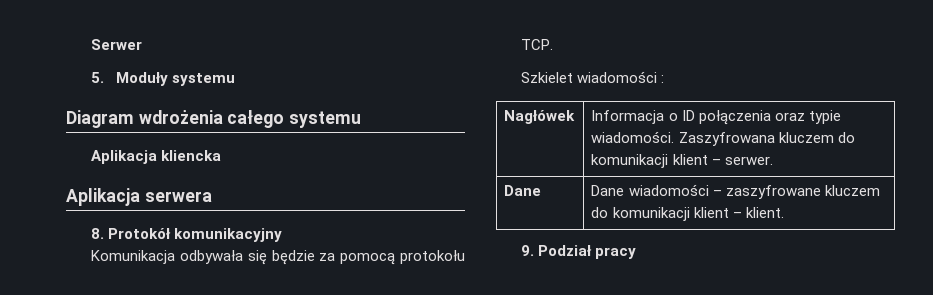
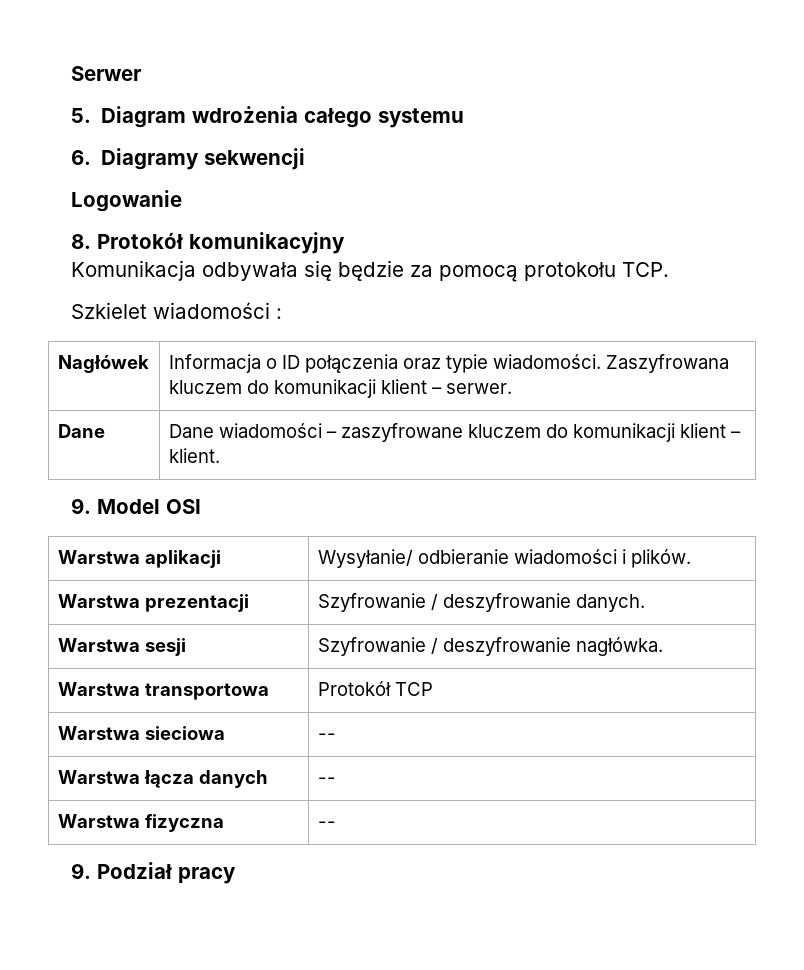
- 5. Moduły systemu
- Diagram wdrożenia całego systemu
+ 5. Diagram wdrożenia całego systemu
- Aplikacja kliencka
- Aplikacja serwera
+ 6. Diagramy sekwencji
+ Logowanie
+ 9. Model OSI
+ Warstwa aplikacji | Wysyłanie/ odbieranie wiadomości i plików.
+ Warstwa prezentacji | Szyfrowanie / deszyfrowanie danych.
+ Warstwa sesji | Szyfrowanie / deszyfrowanie nagłówka.
+ Warstwa transportowa | Protokół TCP
+ Warstwa sieciowa | --
+ Warstwa łącza danych | --
+ Warstwa fizyczna | --

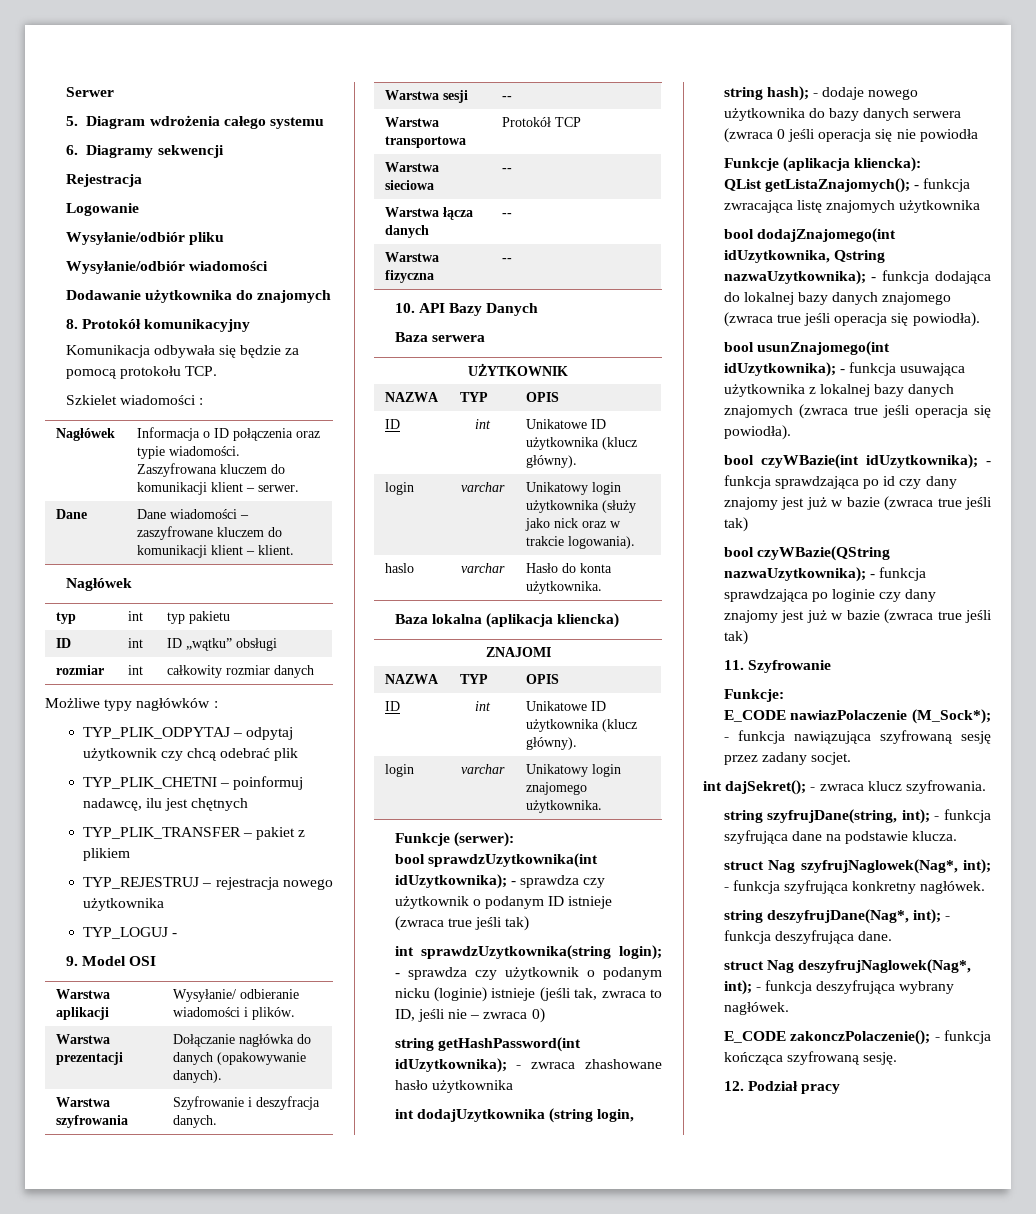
+ Rejestracja
+ Wysyłanie/odbiór pliku
+ Wysyłanie/odbiór wiadomości
+ Dodawanie użytkownika do znajomych
  Dane | Dane wiadomości – zaszyfrowane kluczem do komunikacji klient – klient.
+ Nagłówek
+ typ | int | typ pakietu
+ ID | int | ID „wątku” obsługi
+ rozmiar | int | całkowity rozmiar danych
+ Możliwe typy nagłówków :
+ TYP_PLIK_ODPYTAJ – odpytaj użytkownik czy chcą odebrać plik
+ TYP_PLIK_CHETNI – poinformuj nadawcę, ilu jest chętnych
+ TYP_PLIK_TRANSFER – pakiet z plikiem
+ TYP_REJESTRUJ – rejestracja nowego użytkownika
+ TYP_LOGUJ -
- Warstwa prezentacji | Szyfrowanie / deszyfrowanie danych.
+ Warstwa prezentacji | Dołączanie nagłówka do danych (opakowywanie danych).
+ Warstwa szyfrowania | Szyfrowanie i deszyfracja danych.
- Warstwa sesji | Szyfrowanie / deszyfrowanie nagłówka.
+ Warstwa sesji | --
- 9. Podział pracy
+ 10. API Bazy Danych
+ Baza serwera
+ UŻYTKOWNIK
+ NAZWA | TYP | OPIS
+ ID | int | Unikatowe ID użytkownika (klucz główny).
+ login | varchar | Unikatowy login użytkownika (służy jako nick oraz w trakcie logowania).
+ haslo | varchar | Hasło do konta użytkownika.
+ Baza lokalna (aplikacja kliencka)
+ ZNAJOMI
+ NAZWA | TYP | OPIS
+ ID | int | Unikatowe ID użytkownika (klucz główny).
+ login | varchar | Unikatowy login znajomego użytkownika.
+ Funkcje (serwer):
+ bool sprawdzUzytkownika(int idUzytkownika); - sprawdza czy użytkownik o podanym ID istnieje (zwraca true jeśli tak)
+ int sprawdzUzytkownika(string login); - sprawdza czy użytkownik o podanym nicku (loginie) istnieje (jeśli tak, zwraca to ID, jeśli nie – zwraca 0)
+ string getHashPassword(int idUzytkownika); - zwraca zhashowane hasło użytkownika
+ int dodajUzytkownika (string login, string hash); - dodaje nowego użytkownika do bazy danych serwera (zwraca 0 jeśli operacja się nie powiodła
+ Funkcje (aplikacja kliencka):
+ QList getListaZnajomych(); - funkcja zwracająca listę znajomych użytkownika
+ bool dodajZnajomego(int idUzytkownika, Qstring nazwaUzytkownika); - funkcja dodająca do lokalnej bazy danych znajomego (zwraca true jeśli operacja się powiodła).
+ bool usunZnajomego(int idUzytkownika); - funkcja usuwająca użytkownika z lokalnej bazy danych znajomych (zwraca true jeśli operacja się powiodła).
+ bool czyWBazie(int idUzytkownika); - funkcja sprawdzająca po id czy dany znajomy jest już w bazie (zwraca true jeśli tak)
+ bool czyWBazie(QString nazwaUzytkownika); - funkcja sprawdzająca po loginie czy dany znajomy jest już w bazie (zwraca true jeśli tak)
+ 11. Szyfrowanie
+ Funkcje:
+ E_CODE nawiazPolaczenie (M_Sock*); - funkcja nawiązująca szyfrowaną sesję przez zadany socjet.
+ int dajSekret(); - zwraca klucz szyfrowania.
+ string szyfrujDane(string, int); - funkcja szyfrująca dane na podstawie klucza.
+ struct Nag szyfrujNaglowek(Nag*, int); - funkcja szyfrująca konkretny nagłówek.
+ string deszyfrujDane(Nag*, int); - funkcja deszyfrująca dane.
+ struct Nag deszyfrujNaglowek(Nag*, int); - funkcja deszyfrująca wybrany nagłówek.
+ E_CODE zakonczPolaczenie(); - funkcja kończąca szyfrowaną sesję.
+ 12. Podział pracy

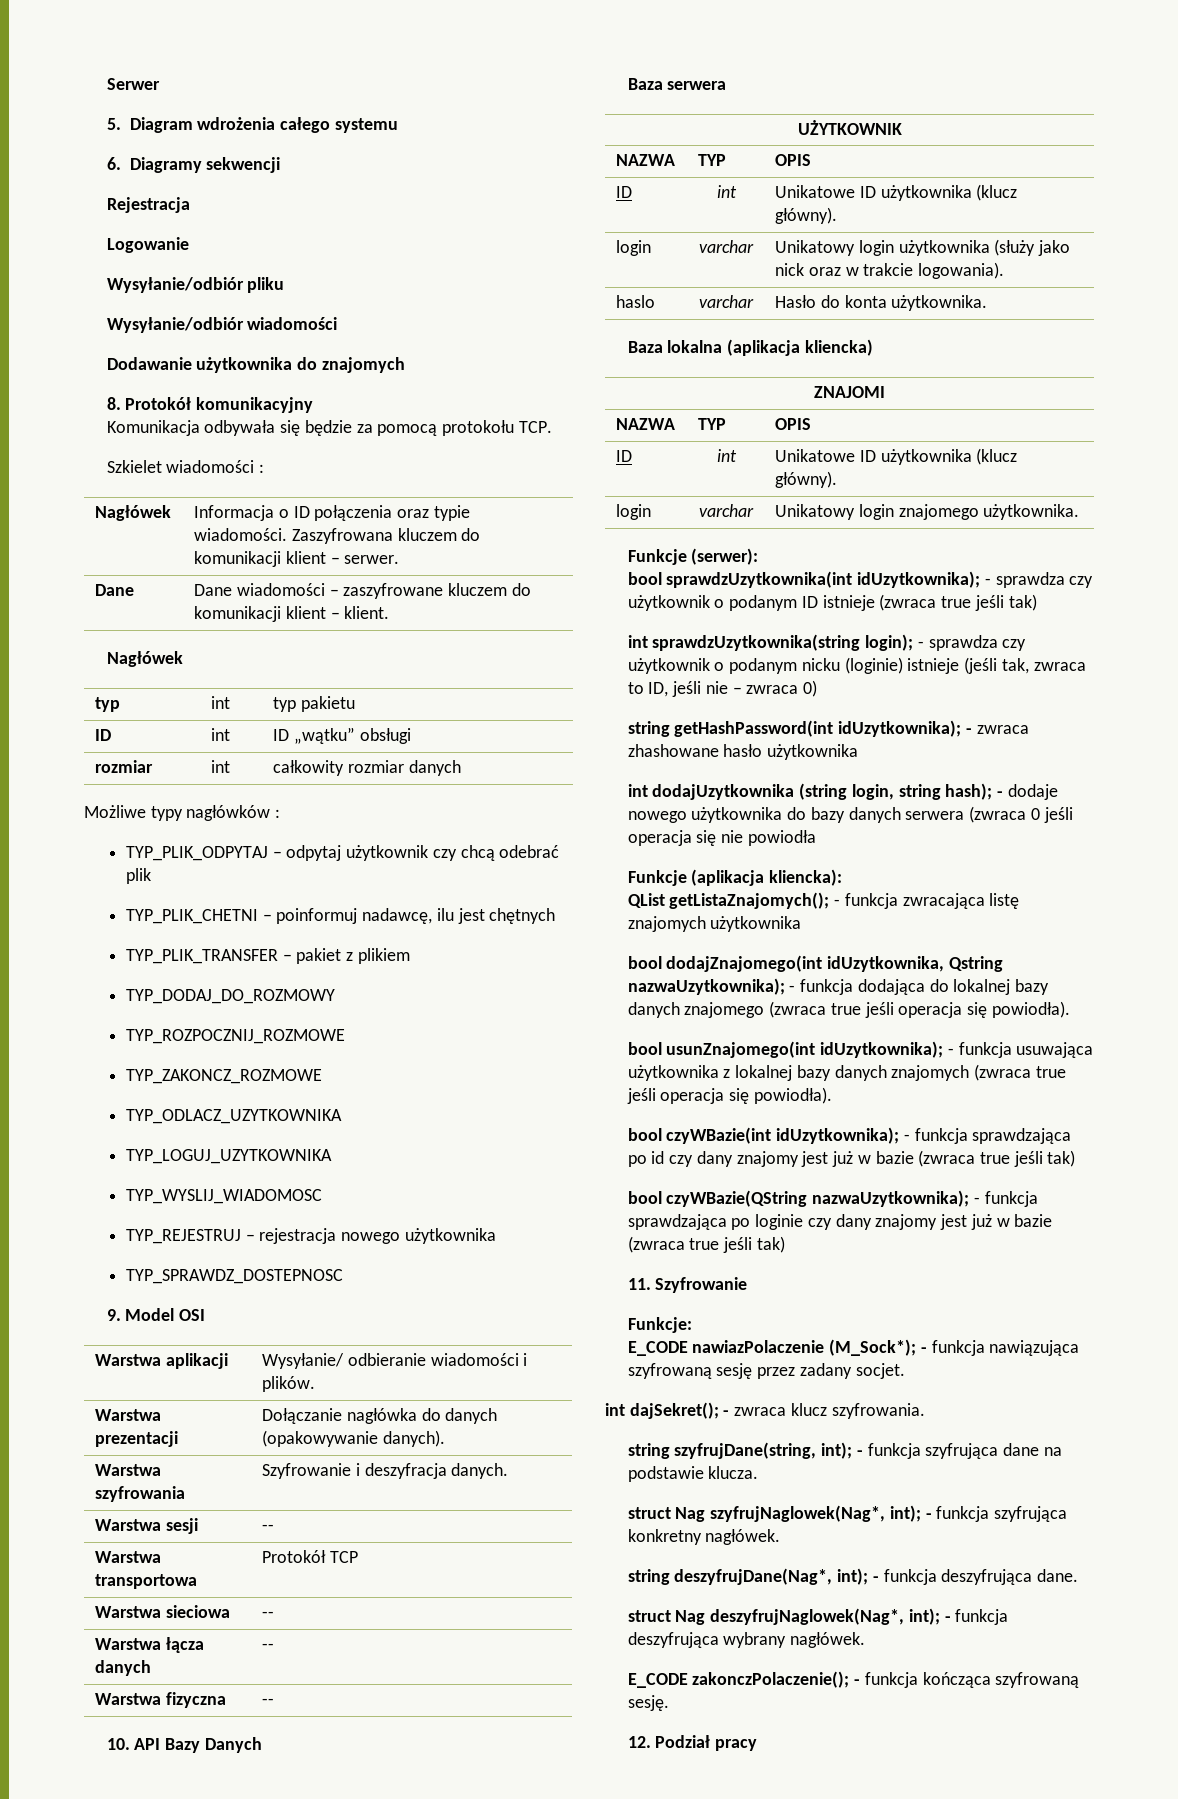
+ TYP_DODAJ_DO_ROZMOWY
+ TYP_ROZPOCZNIJ_ROZMOWE
+ TYP_ZAKONCZ_ROZMOWE
+ TYP_ODLACZ_UZYTKOWNIKA
+ TYP_LOGUJ_UZYTKOWNIKA
+ TYP_WYSLIJ_WIADOMOSC
- TYP_LOGUJ -
+ TYP_SPRAWDZ_DOSTEPNOSC

